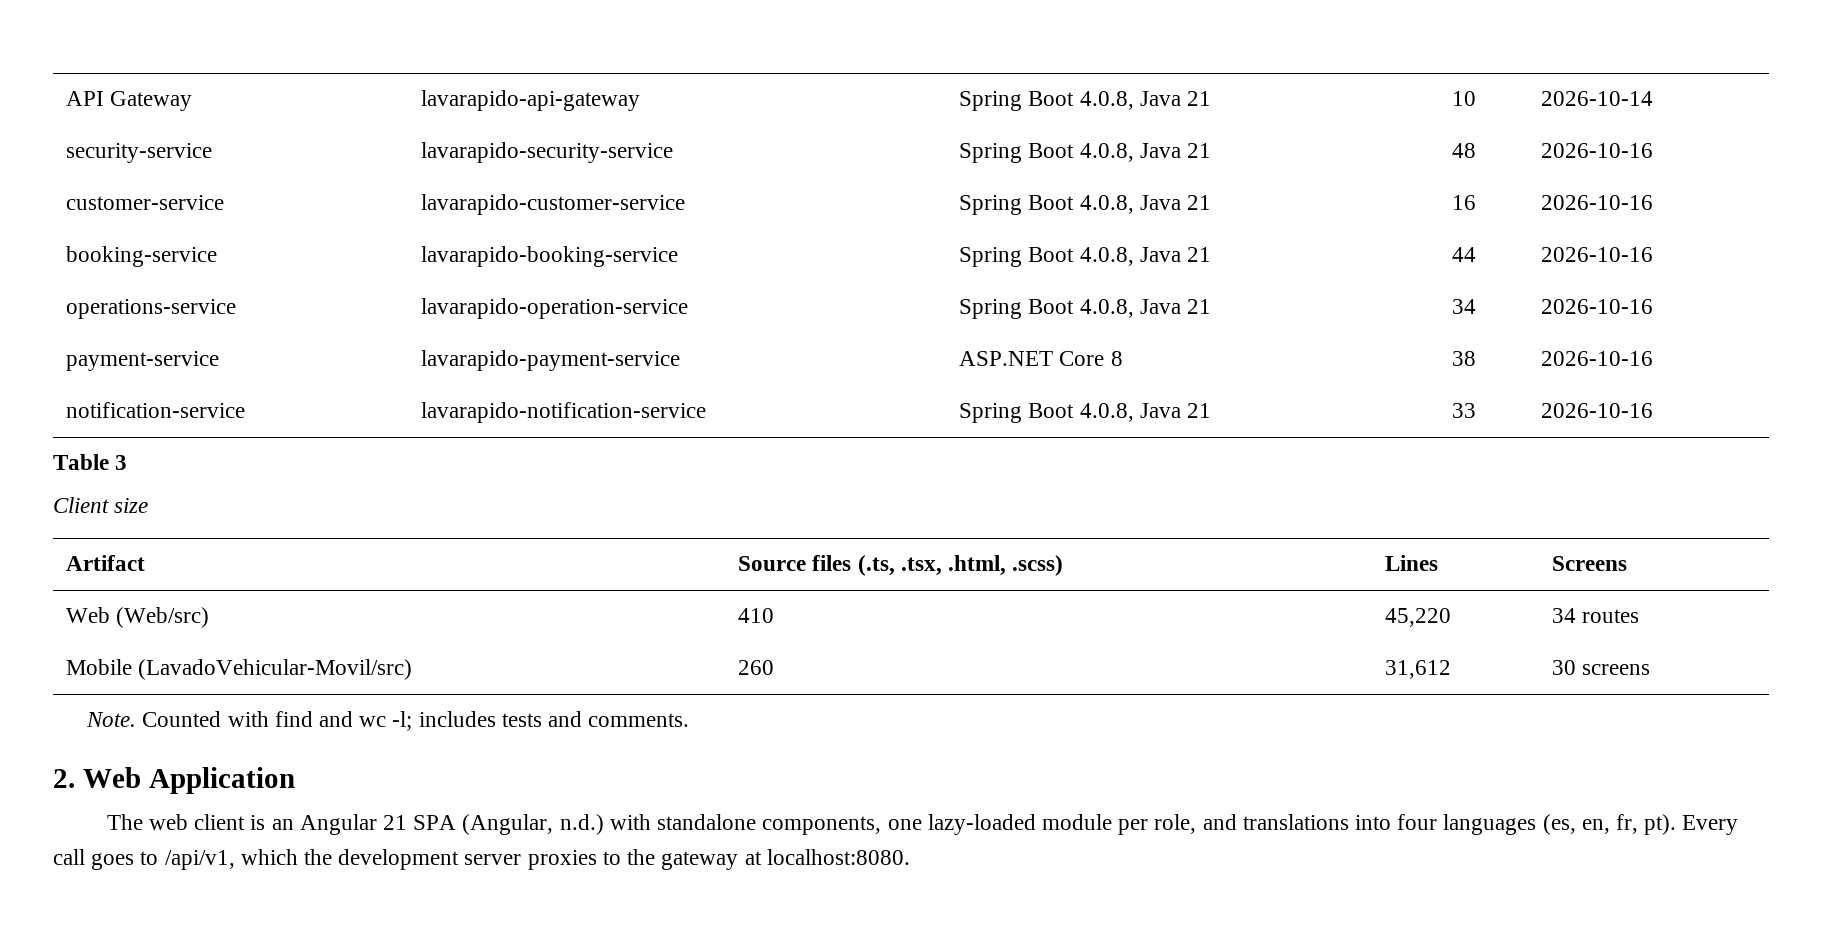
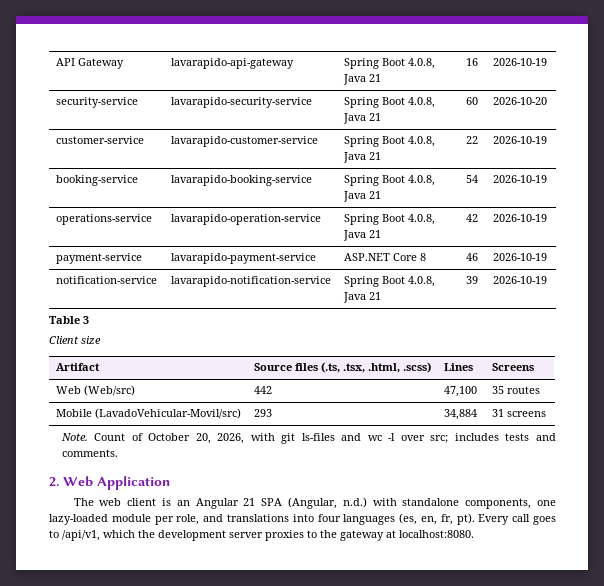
- API Gateway | lavarapido-api-gateway | Spring Boot 4.0.8, Java 21 | 10 | 2026-10-14
+ API Gateway | lavarapido-api-gateway | Spring Boot 4.0.8, Java 21 | 16 | 2026-10-19
- security-service | lavarapido-security-service | Spring Boot 4.0.8, Java 21 | 48 | 2026-10-16
+ security-service | lavarapido-security-service | Spring Boot 4.0.8, Java 21 | 60 | 2026-10-20
- customer-service | lavarapido-customer-service | Spring Boot 4.0.8, Java 21 | 16 | 2026-10-16
+ customer-service | lavarapido-customer-service | Spring Boot 4.0.8, Java 21 | 22 | 2026-10-19
- booking-service | lavarapido-booking-service | Spring Boot 4.0.8, Java 21 | 44 | 2026-10-16
+ booking-service | lavarapido-booking-service | Spring Boot 4.0.8, Java 21 | 54 | 2026-10-19
- operations-service | lavarapido-operation-service | Spring Boot 4.0.8, Java 21 | 34 | 2026-10-16
+ operations-service | lavarapido-operation-service | Spring Boot 4.0.8, Java 21 | 42 | 2026-10-19
- payment-service | lavarapido-payment-service | ASP.NET Core 8 | 38 | 2026-10-16
+ payment-service | lavarapido-payment-service | ASP.NET Core 8 | 46 | 2026-10-19
- notification-service | lavarapido-notification-service | Spring Boot 4.0.8, Java 21 | 33 | 2026-10-16
+ notification-service | lavarapido-notification-service | Spring Boot 4.0.8, Java 21 | 39 | 2026-10-19
- Web (Web/src) | 410 | 45,220 | 34 routes
+ Web (Web/src) | 442 | 47,100 | 35 routes
- Mobile (LavadoVehicular-Movil/src) | 260 | 31,612 | 30 screens
+ Mobile (LavadoVehicular-Movil/src) | 293 | 34,884 | 31 screens
- Counted with find and wc -l; includes tests and comments.
+ Count of October 20, 2026, with git ls-files and wc -l over src; includes tests and comments.

